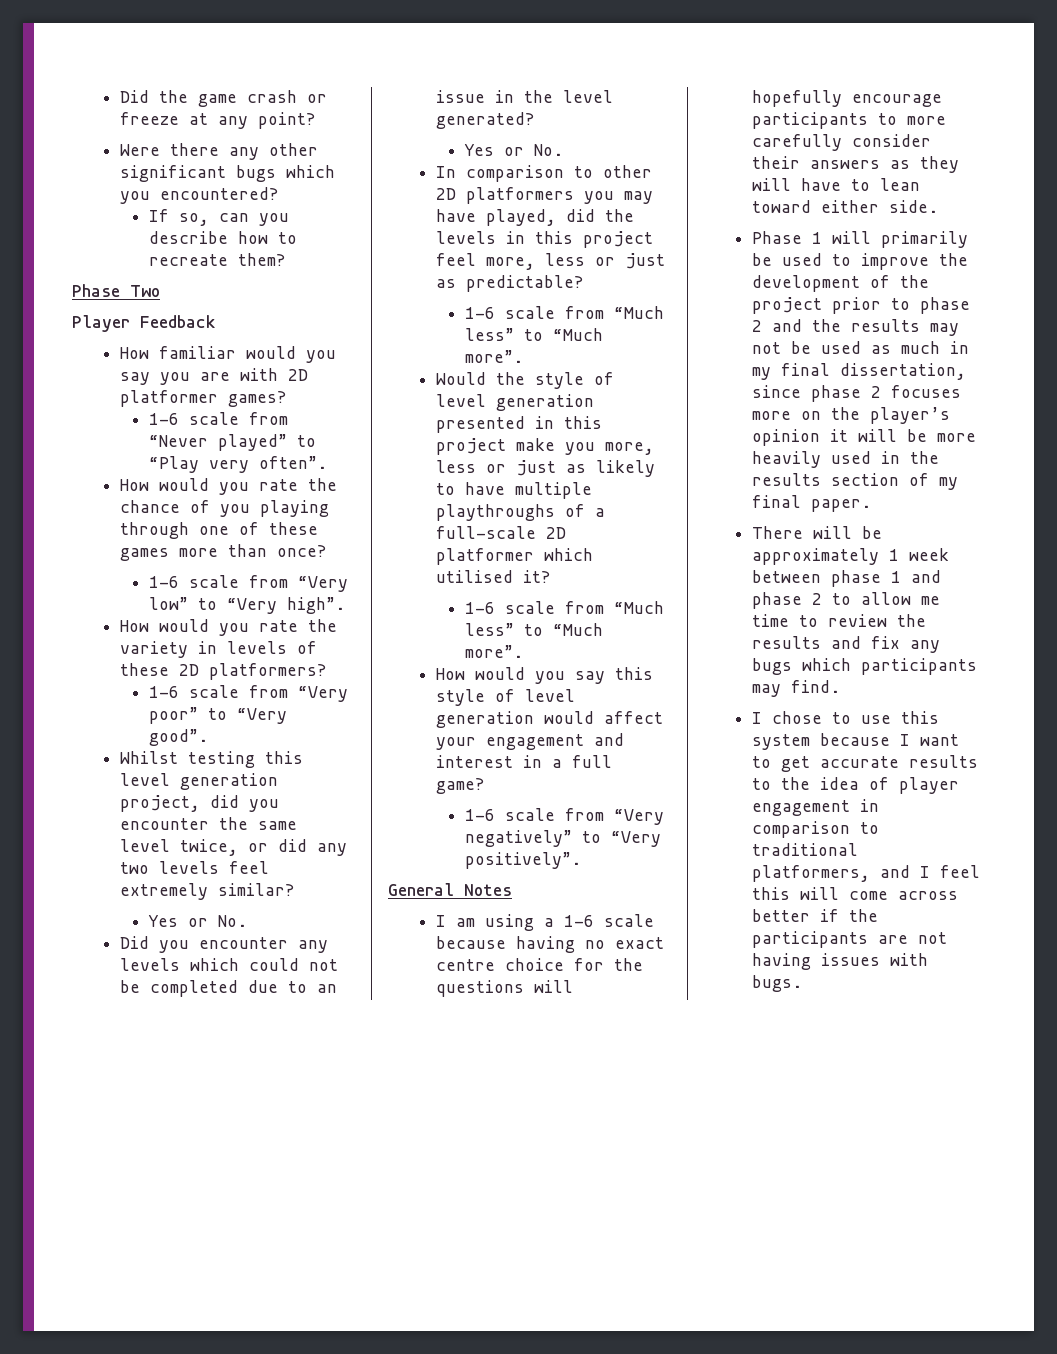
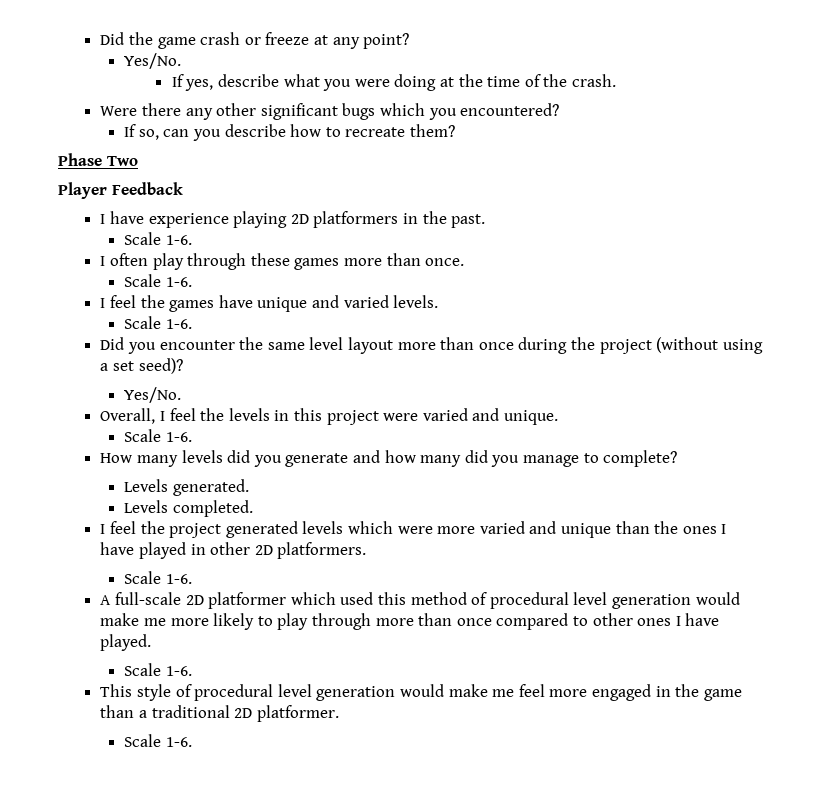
  Did the game crash or freeze at any point?
+ Yes/No.
+ If yes, describe what you were doing at the time of the crash.
- How familiar would you say you are with 2D platformer games?
- 1-6 scale from “Never played” to “Play very often”.
- How would you rate the chance of you playing through one of these games more than once?
- 1-6 scale from “Very low” to “Very high”.
- How would you rate the variety in levels of these 2D platformers?
- 1-6 scale from “Very poor” to “Very good”.
- Whilst testing this level generation project, did you encounter the same level twice, or did any two levels feel extremely similar?
- Yes or No.
- Did you encounter any levels which could not be completed due to an issue in the level generated?
- Yes or No.
- In comparison to other 2D platformers you may have played, did the levels in this project feel more, less or just as predictable?
- 1-6 scale from “Much less” to “Much more”.
- Would the style of level generation presented in this project make you more, less or just as likely to have multiple playthroughs of a full-scale 2D platformer which utilised it?
- 1-6 scale from “Much less” to “Much more”.
- How would you say this style of level generation would affect your engagement and interest in a full game?
- 1-6 scale from “Very negatively” to “Very positively”.
- General Notes
- I am using a 1-6 scale because having no exact centre choice for the questions will hopefully encourage participants to more carefully consider their answers as they will have to lean toward either side.
- Phase 1 will primarily be used to improve the development of the project prior to phase 2 and the results may not be used as much in my final dissertation, since phase 2 focuses more on the player’s opinion it will be more heavily used in the results section of my final paper.
- There will be approximately 1 week between phase 1 and phase 2 to allow me time to review the results and fix any bugs which participants may find.
- I chose to use this system because I want to get accurate results to the idea of player engagement in comparison to traditional platformers, and I feel this will come across better if the participants are not having issues with bugs.
+ I have experience playing 2D platformers in the past.
+ Scale 1-6.
+ I often play through these games more than once.
+ Scale 1-6.
+ I feel the games have unique and varied levels.
+ Scale 1-6.
+ Did you encounter the same level layout more than once during the project (without using a set seed)?
+ Yes/No.
+ Overall, I feel the levels in this project were varied and unique.
+ Scale 1-6.
+ How many levels did you generate and how many did you manage to complete?
+ Levels generated.
+ Levels completed.
+ I feel the project generated levels which were more varied and unique than the ones I have played in other 2D platformers.
+ Scale 1-6.
+ A full-scale 2D platformer which used this method of procedural level generation would make me more likely to play through more than once compared to other ones I have played.
+ Scale 1-6.
+ This style of procedural level generation would make me feel more engaged in the game than a traditional 2D platformer.
+ Scale 1-6.

